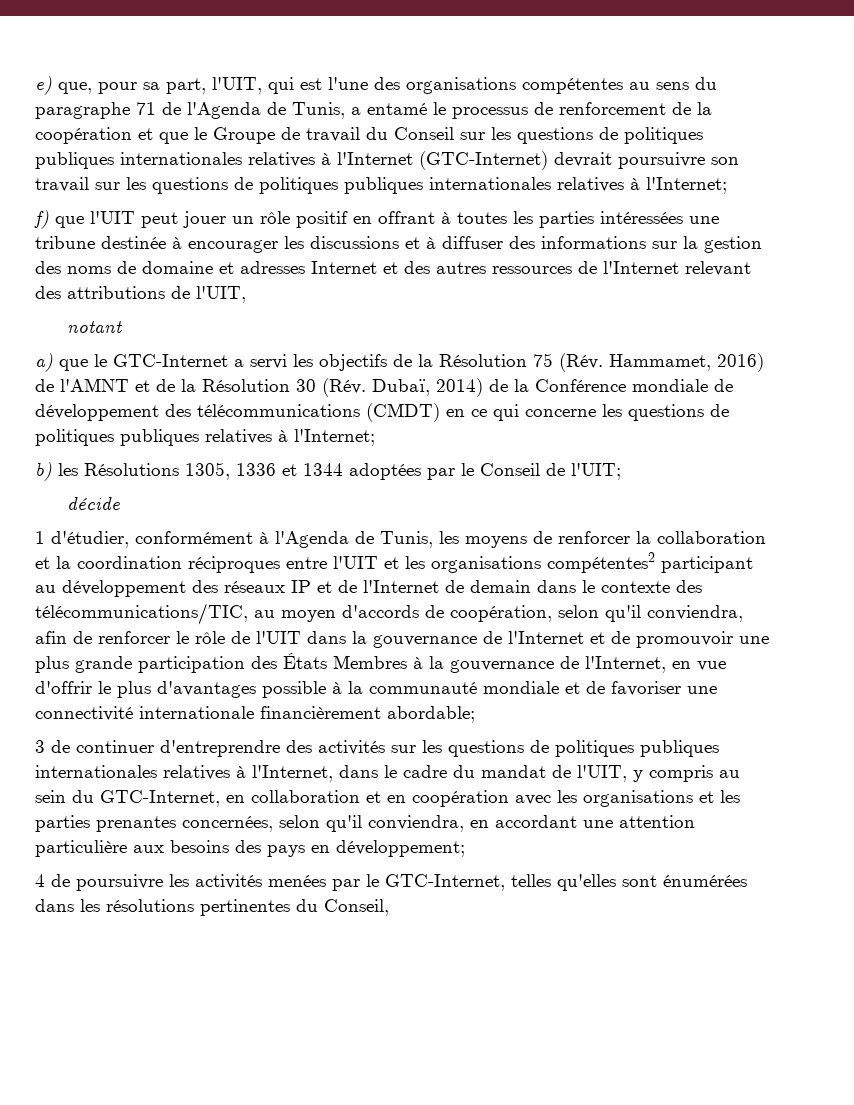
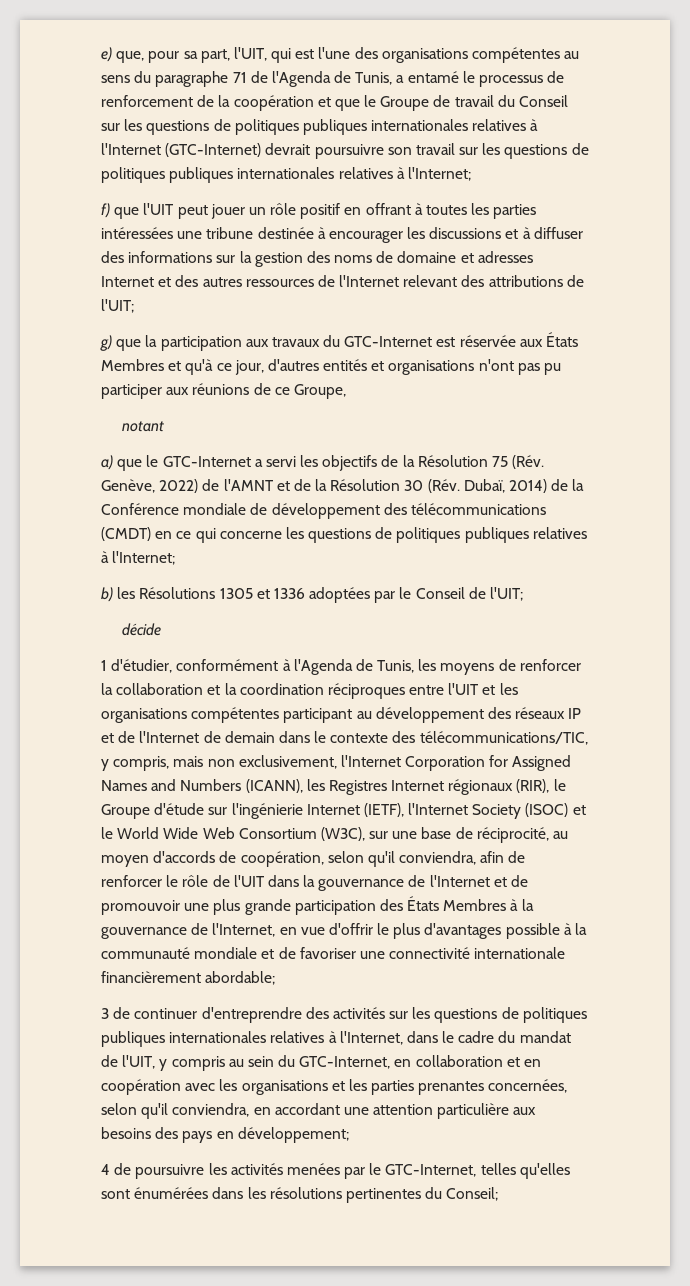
- f) que l'UIT peut jouer un rôle positif en offrant à toutes les parties intéressées une tribune destinée à encourager les discussions et à diffuser des informations sur la gestion des noms de domaine et adresses Internet et des autres ressources de l'Internet relevant des attributions de l'UIT,
+ f) que l'UIT peut jouer un rôle positif en offrant à toutes les parties intéressées une tribune destinée à encourager les discussions et à diffuser des informations sur la gestion des noms de domaine et adresses Internet et des autres ressources de l'Internet relevant des attributions de l'UIT;
+ g) que la participation aux travaux du GTC-Internet est réservée aux États Membres et qu'à ce jour, d'autres entités et organisations n'ont pas pu participer aux réunions de ce Groupe,
- a) que le GTC-Internet a servi les objectifs de la Résolution 75 (Rév. Hammamet, 2016) de l'AMNT et de la Résolution 30 (Rév. Dubaï, 2014) de la Conférence mondiale de développement des télécommunications (CMDT) en ce qui concerne les questions de politiques publiques relatives à l'Internet;
+ a) que le GTC-Internet a servi les objectifs de la Résolution 75 (Rév. Genève, 2022) de l'AMNT et de la Résolution 30 (Rév. Dubaï, 2014) de la Conférence mondiale de développement des télécommunications (CMDT) en ce qui concerne les questions de politiques publiques relatives à l'Internet;
- b) les Résolutions 1305, 1336 et 1344 adoptées par le Conseil de l'UIT;
+ b) les Résolutions 1305 et 1336 adoptées par le Conseil de l'UIT;
- 1 d'étudier, conformément à l'Agenda de Tunis, les moyens de renforcer la collaboration et la coordination réciproques entre l'UIT et les organisations compétentes2 participant au développement des réseaux IP et de l'Internet de demain dans le contexte des télécommunications/TIC, au moyen d'accords de coopération, selon qu'il conviendra, afin de renforcer le rôle de l'UIT dans la gouvernance de l'Internet et de promouvoir une plus grande participation des États Membres à la gouvernance de l'Internet, en vue d'offrir le plus d'avantages possible à la communauté mondiale et de favoriser une connectivité internationale financièrement abordable;
+ 1 d'étudier, conformément à l'Agenda de Tunis, les moyens de renforcer la collaboration et la coordination réciproques entre l'UIT et les organisations compétentes participant au développement des réseaux IP et de l'Internet de demain dans le contexte des télécommunications/TIC, y compris, mais non exclusivement, l'Internet Corporation for Assigned Names and Numbers (ICANN), les Registres Internet régionaux (RIR), le Groupe d'étude sur l'ingénierie Internet (IETF), l'Internet Society (ISOC) et le World Wide Web Consortium (W3C), sur une base de réciprocité, au moyen d'accords de coopération, selon qu'il conviendra, afin de renforcer le rôle de l'UIT dans la gouvernance de l'Internet et de promouvoir une plus grande participation des États Membres à la gouvernance de l'Internet, en vue d'offrir le plus d'avantages possible à la communauté mondiale et de favoriser une connectivité internationale financièrement abordable;
- 4 de poursuivre les activités menées par le GTC-Internet, telles qu'elles sont énumérées dans les résolutions pertinentes du Conseil,
+ 4 de poursuivre les activités menées par le GTC-Internet, telles qu'elles sont énumérées dans les résolutions pertinentes du Conseil;

